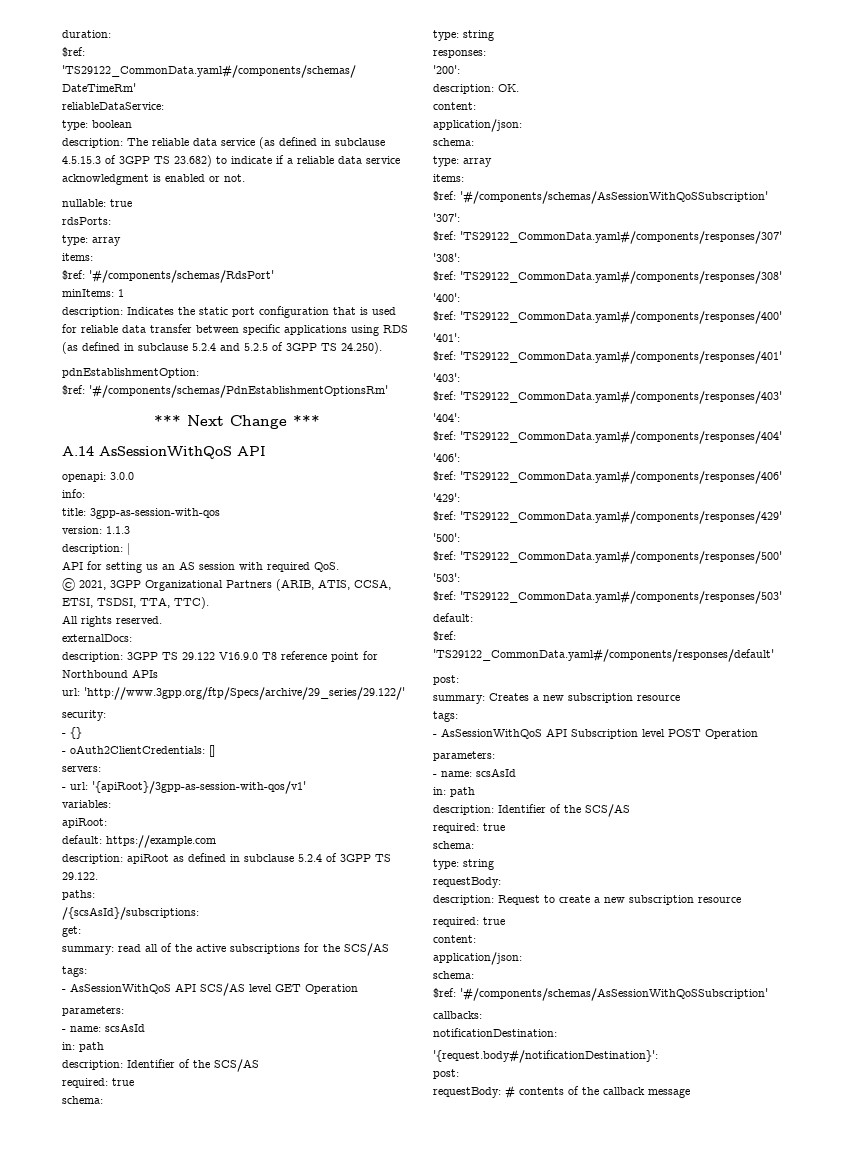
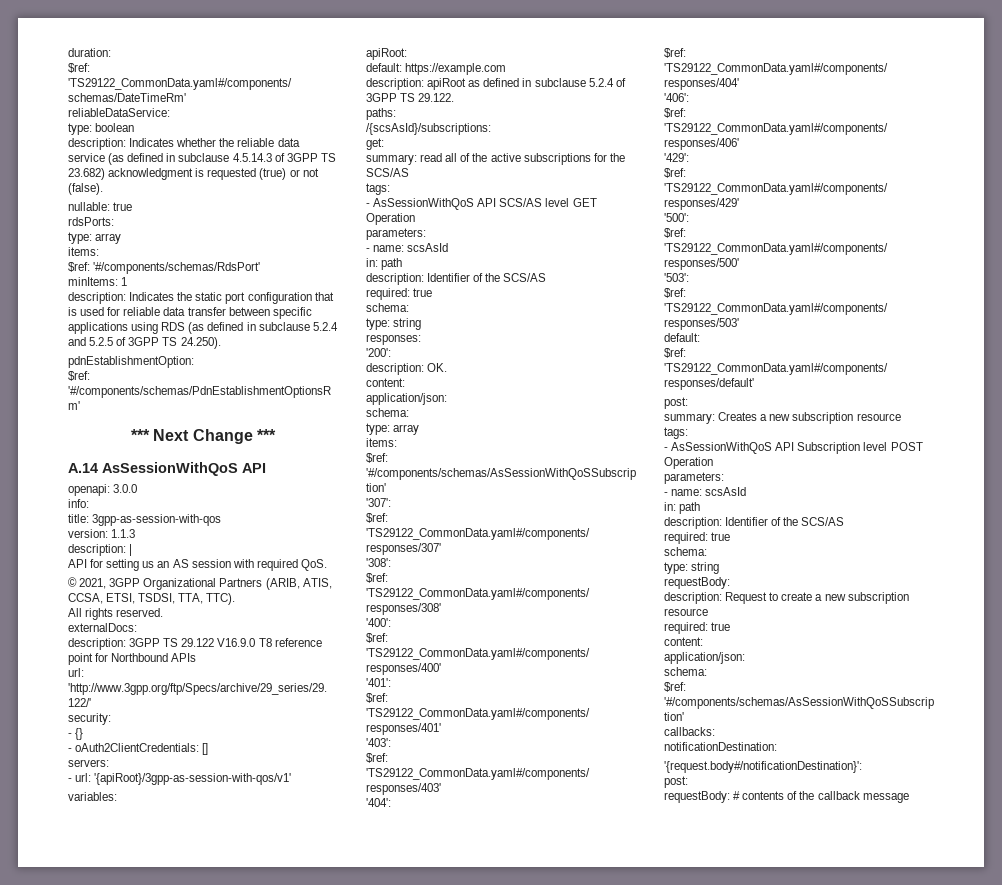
- description: The reliable data service (as defined in subclause 4.5.15.3 of 3GPP TS 23.682) to indicate if a reliable data service acknowledgment is enabled or not.
+ description: Indicates whether the reliable data service (as defined in subclause 4.5.14.3 of 3GPP TS 23.682) acknowledgment is requested (true) or not (false).

